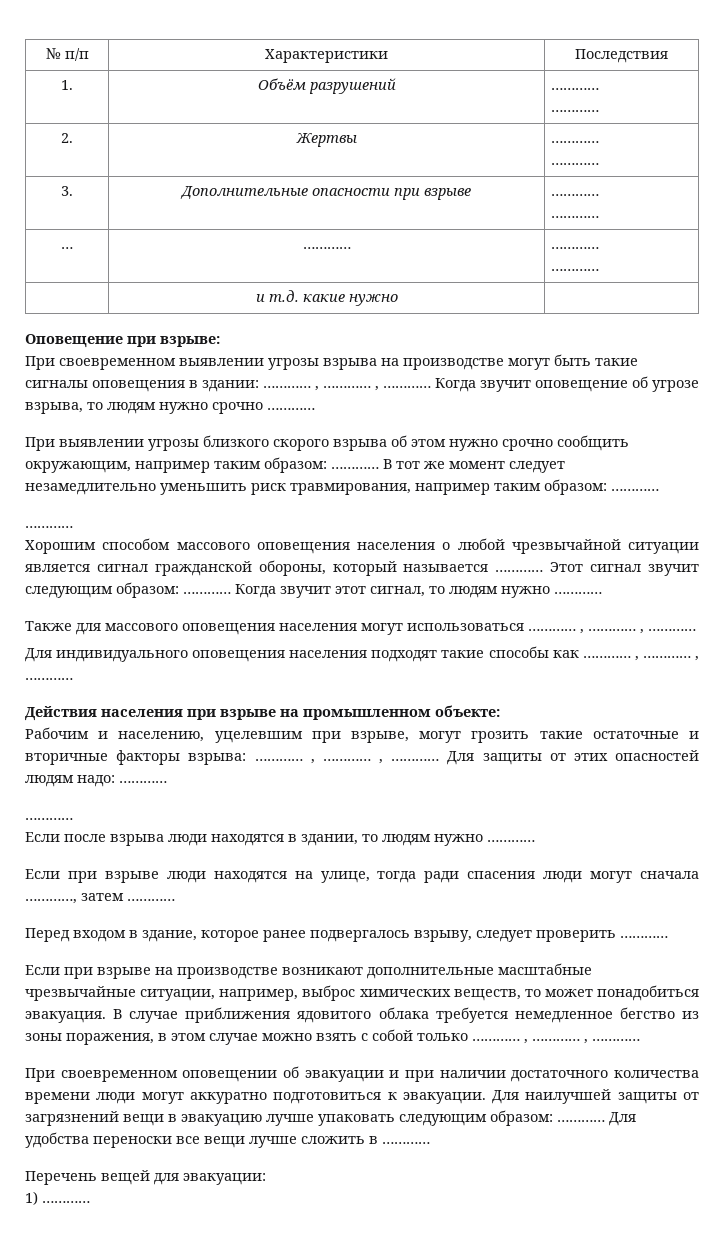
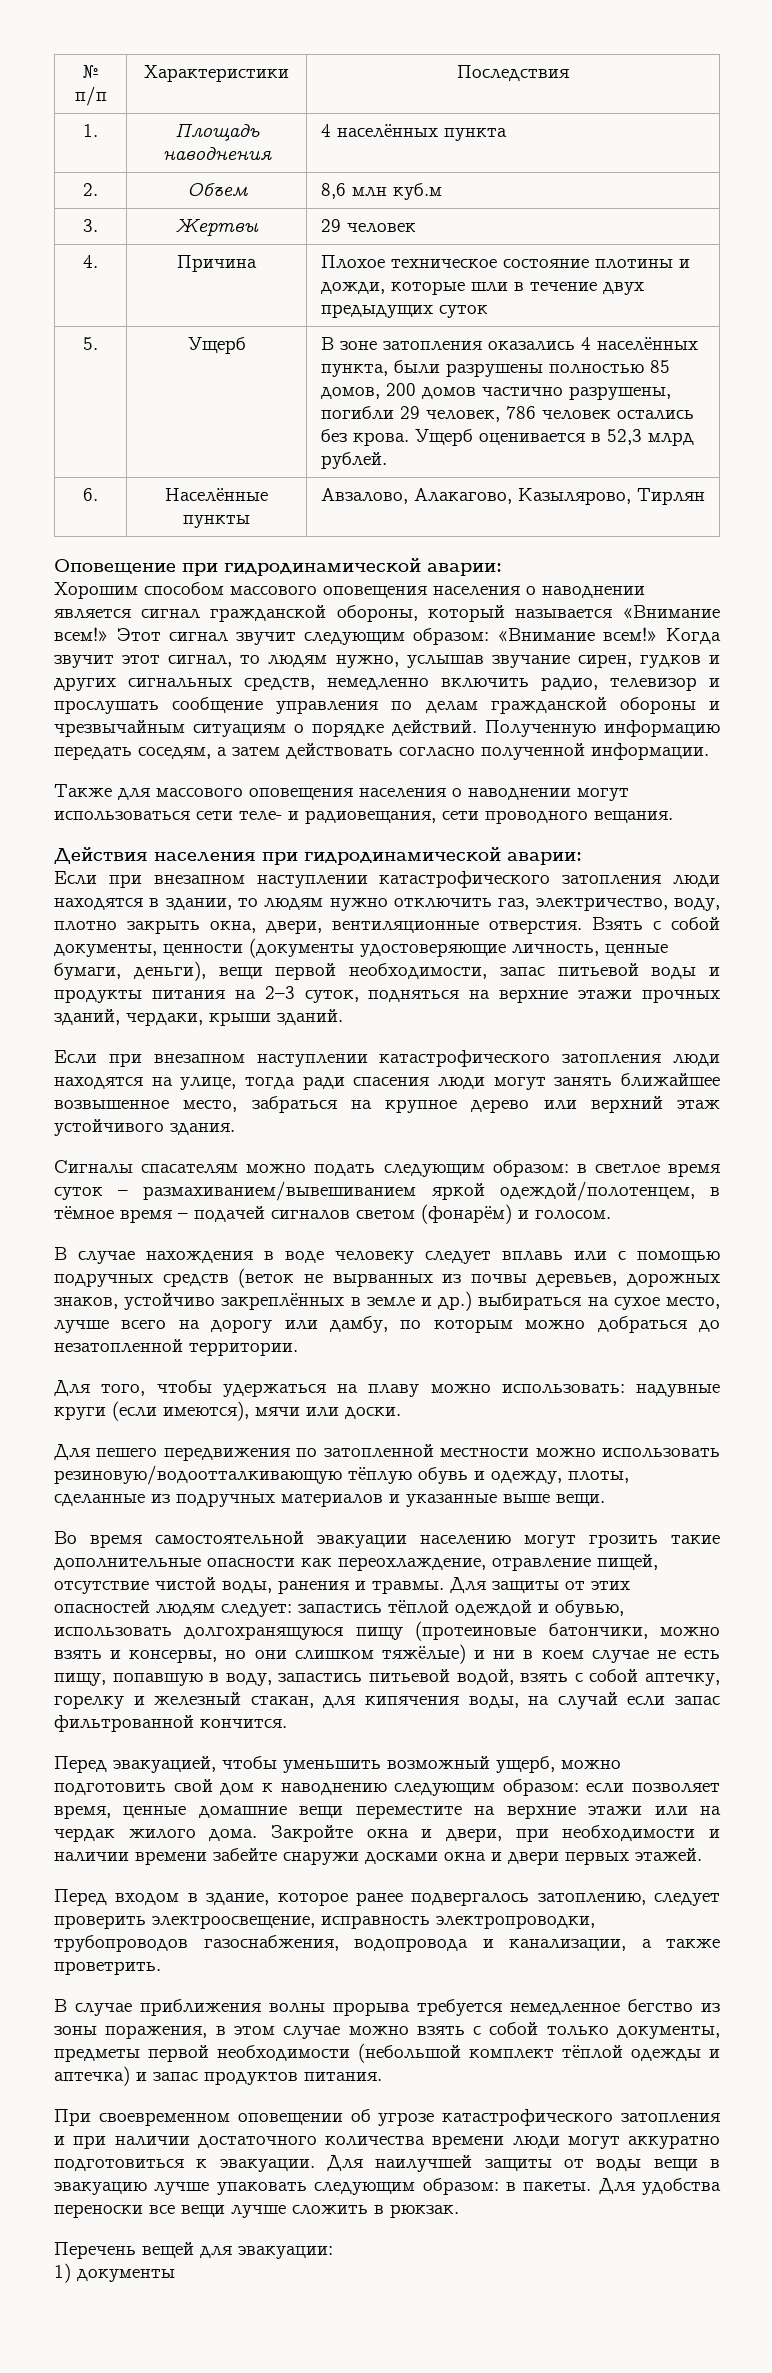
- 1. | Объём разрушений | …………
- …………
- 2. | Жертвы | …………
- …………
- 3. | Дополнительные опасности при взрыве | …………
- …………
- … | ………… | …………
- …………
- | и т.д. какие нужно |
- Оповещение при взрыве:
- При своевременном выявлении угрозы взрыва на производстве могут быть такие сигналы оповещения в здании: ………… , ………… , ………… Когда звучит оповещение об угрозе взрыва, то людям нужно срочно …………
- При выявлении угрозы близкого скорого взрыва об этом нужно срочно сообщить окружающим, например таким образом: ………… В тот же момент следует незамедлительно уменьшить риск травмирования, например таким образом: …………
- …………
+ 1. | Площадь наводнения | 4 населённых пункта
+ 2. | Объем | 8,6 млн куб.м
+ 3. | Жертвы | 29 человек
+ 4. | Причина | Плохое техническое состояние плотины и дожди, которые шли в течение двух предыдущих суток
+ 5. | Ущерб | В зоне затопления оказались 4 населённых пункта, были разрушены полностью 85 домов, 200 домов частично разрушены, погибли 29 человек, 786 человек остались без крова. Ущерб оценивается в 52,3 млрд рублей.
+ 6. | Населённые пункты | Авзалово, Алакагово, Казылярово, Тирлян
+ Оповещение при гидродинамической аварии:
- Хорошим способом массового оповещения населения о любой чрезвычайной ситуации является сигнал гражданской обороны, который называется …………
+ Хорошим способом массового оповещения населения о наводнении является сигнал гражданской обороны, который называется «Внимание всем!»
- Этот сигнал звучит следующим образом: …………
+ Этот сигнал звучит следующим образом: «Внимание всем!»
- Когда звучит этот сигнал, то людям нужно …………
+ Когда звучит этот сигнал, то людям нужно, услышав звучание сирен, гудков и других сигнальных средств, немедленно включить радио, телевизор и прослушать сообщение управления по делам гражданской обороны и чрезвычайным ситуациям о порядке действий. Полученную информацию передать соседям, а затем действовать согласно полученной информации.
- Также для массового оповещения населения могут использоваться ………… , ………… , …………
- Для индивидуального оповещения населения подходят такие способы как ………… , ………… , …………
- Действия населения при взрыве на промышленном объекте:
- Рабочим и населению, уцелевшим при взрыве, могут грозить такие остаточные и вторичные факторы взрыва: ………… , ………… , ………… Для защиты от этих опасностей людям надо: …………
- …………
- Если после взрыва люди находятся в здании, то людям нужно …………
- Если при взрыве люди находятся на улице, тогда ради спасения люди могут сначала …………, затем …………
+ Также для массового оповещения населения о наводнении могут использоваться сети теле- и радиовещания, сети проводного вещания.
+ Действия населения при гидродинамической аварии:
+ Если при внезапном наступлении катастрофического затопления люди находятся в здании, то людям нужно отключить газ, электричество, воду, плотно закрыть окна, двери, вентиляционные отверстия. Взять с собой документы, ценности (документы удостоверяющие личность, ценные бумаги, деньги), вещи первой необходимости, запас питьевой воды и продукты питания на 2–3 суток, подняться на верхние этажи прочных зданий, чердаки, крыши зданий.
+ Если при внезапном наступлении катастрофического затопления люди находятся на улице, тогда ради спасения люди могут занять ближайшее возвышенное место, забраться на крупное дерево или верхний этаж устойчивого здания.
+ Сигналы спасателям можно подать следующим образом: в светлое время суток – размахиванием/вывешиванием яркой одеждой/полотенцем, в тёмное время – подачей сигналов светом (фонарём) и голосом.
+ В случае нахождения в воде человеку следует вплавь или с помощью подручных средств (веток не вырванных из почвы деревьев, дорожных знаков, устойчиво закреплённых в земле и др.) выбираться на сухое место, лучше всего на дорогу или дамбу, по которым можно добраться до незатопленной территории.
+ Для того, чтобы удержаться на плаву можно использовать: надувные круги (если имеются), мячи или доски.
+ Для пешего передвижения по затопленной местности можно использовать резиновую/водоотталкивающую тёплую обувь и одежду, плоты, сделанные из подручных материалов и указанные выше вещи.
+ Во время самостоятельной эвакуации населению могут грозить такие дополнительные опасности как переохлаждение, отравление пищей, отсутствие чистой воды, ранения и травмы. Для защиты от этих опасностей людям следует: запастись тёплой одеждой и обувью, использовать долгохранящуюся пищу (протеиновые батончики, можно взять и консервы, но они слишком тяжёлые) и ни в коем случае не есть пищу, попавшую в воду, запастись питьевой водой, взять с собой аптечку, горелку и железный стакан, для кипячения воды, на случай если запас фильтрованной кончится.
+ Перед эвакуацией, чтобы уменьшить возможный ущерб, можно подготовить свой дом к наводнению следующим образом: если позволяет время, ценные домашние вещи переместите на верхние этажи или на чердак жилого дома. Закройте окна и двери, при необходимости и наличии времени забейте снаружи досками окна и двери первых этажей.
- Перед входом в здание, которое ранее подвергалось взрыву, следует проверить …………
- Если при взрыве на производстве возникают дополнительные масштабные чрезвычайные ситуации, например, выброс химических веществ, то может понадобиться эвакуация. В случае приближения ядовитого облака требуется немедленное бегство из зоны поражения, в этом случае можно взять с собой только ………… , ………… , …………
+ Перед входом в здание, которое ранее подвергалось затоплению, следует проверить электроосвещение, исправность электропроводки, трубопроводов газоснабжения, водопровода и канализации, а также проветрить.
+ В случае приближения волны прорыва требуется немедленное бегство из зоны поражения, в этом случае можно взять с собой только документы, предметы первой необходимости (небольшой комплект тёплой одежды и аптечка) и запас продуктов питания.
- При своевременном оповещении об эвакуации и при наличии достаточного количества времени люди могут аккуратно подготовиться к эвакуации.
+ При своевременном оповещении об угрозе катастрофического затопления и при наличии достаточного количества времени люди могут аккуратно подготовиться к эвакуации.
- Для наилучшей защиты от загрязнений вещи в эвакуацию лучше упаковать следующим образом: …………
+ Для наилучшей защиты от воды вещи в эвакуацию лучше упаковать следующим образом: в пакеты.
- Для удобства переноски все вещи лучше сложить в …………
+ Для удобства переноски все вещи лучше сложить в рюкзак.
- 1) …………
+ 1) документы

